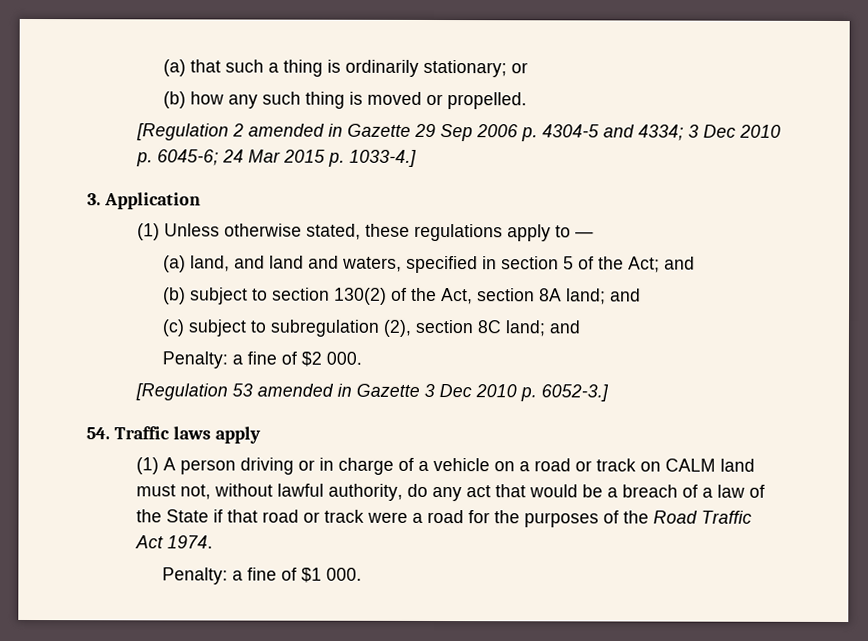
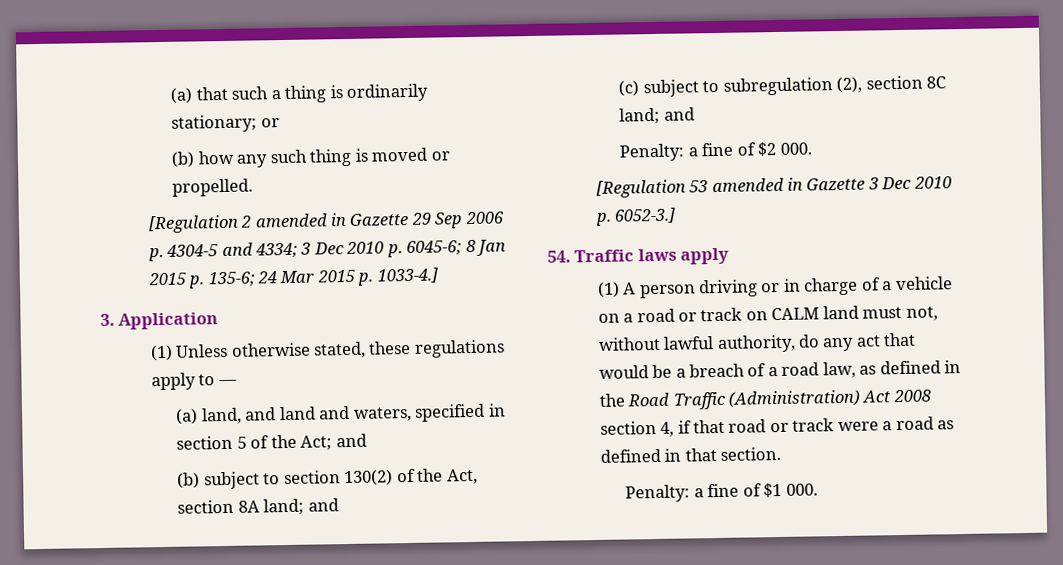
- [Regulation 2 amended in Gazette 29 Sep 2006 p. 4304-5 and 4334; 3 Dec 2010 p. 6045-6; 24 Mar 2015 p. 1033-4.]
+ [Regulation 2 amended in Gazette 29 Sep 2006 p. 4304-5 and 4334; 3 Dec 2010 p. 6045-6; 8 Jan 2015 p. 135-6; 24 Mar 2015 p. 1033-4.]
- (1) A person driving or in charge of a vehicle on a road or track on CALM land must not, without lawful authority, do any act that would be a breach of a law of the State if that road or track were a road for the purposes of the Road Traffic Act 1974.
+ (1) A person driving or in charge of a vehicle on a road or track on CALM land must not, without lawful authority, do any act that would be a breach of a road law, as defined in the Road Traffic (Administration) Act 2008 section 4, if that road or track were a road as defined in that section.

